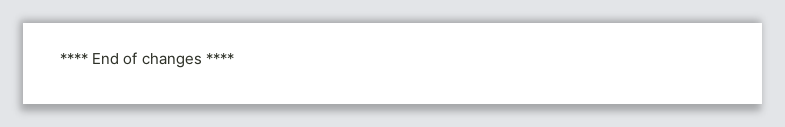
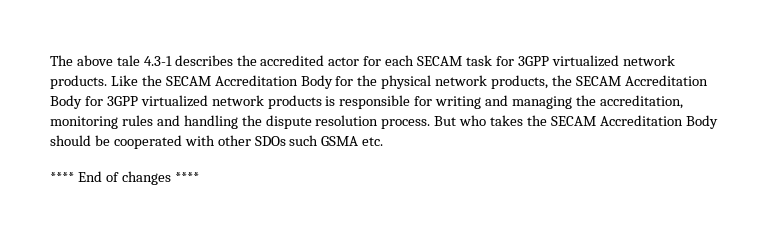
+ The above tale 4.3-1 describes the accredited actor for each SECAM task for 3GPP virtualized network products. Like the SECAM Accreditation Body for the physical network products, the SECAM Accreditation Body for 3GPP virtualized network products is responsible for writing and managing the accreditation, monitoring rules and handling the dispute resolution process. But who takes the SECAM Accreditation Body should be cooperated with other SDOs such GSMA etc.

